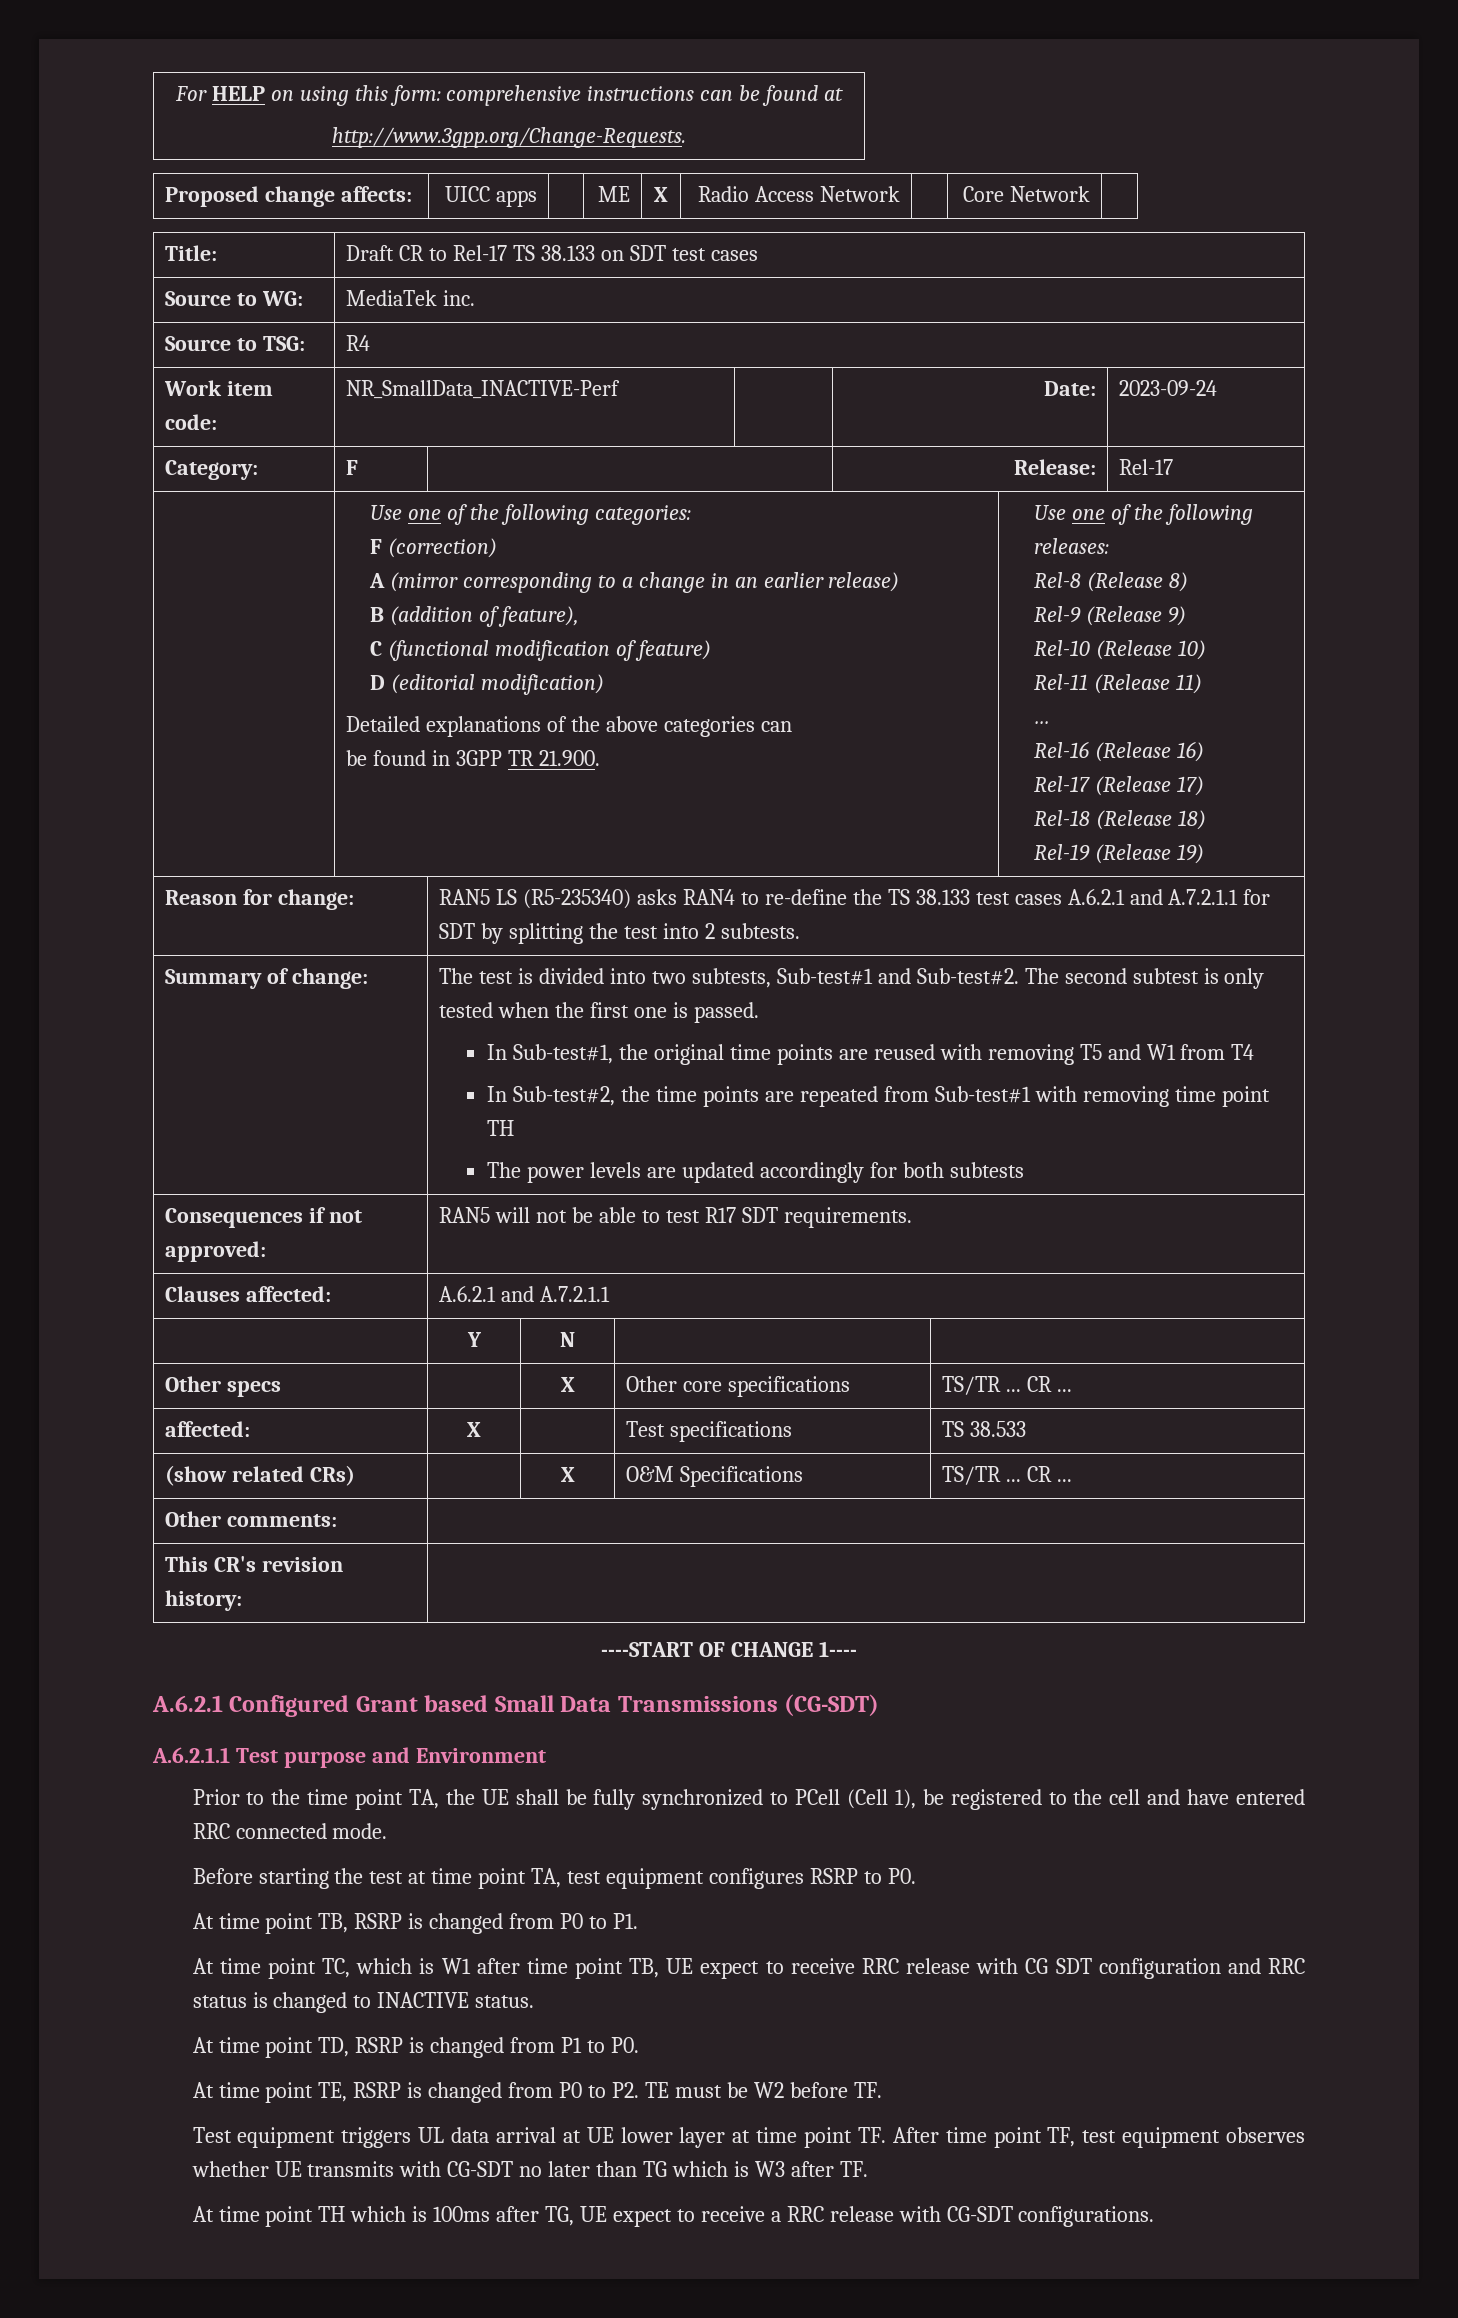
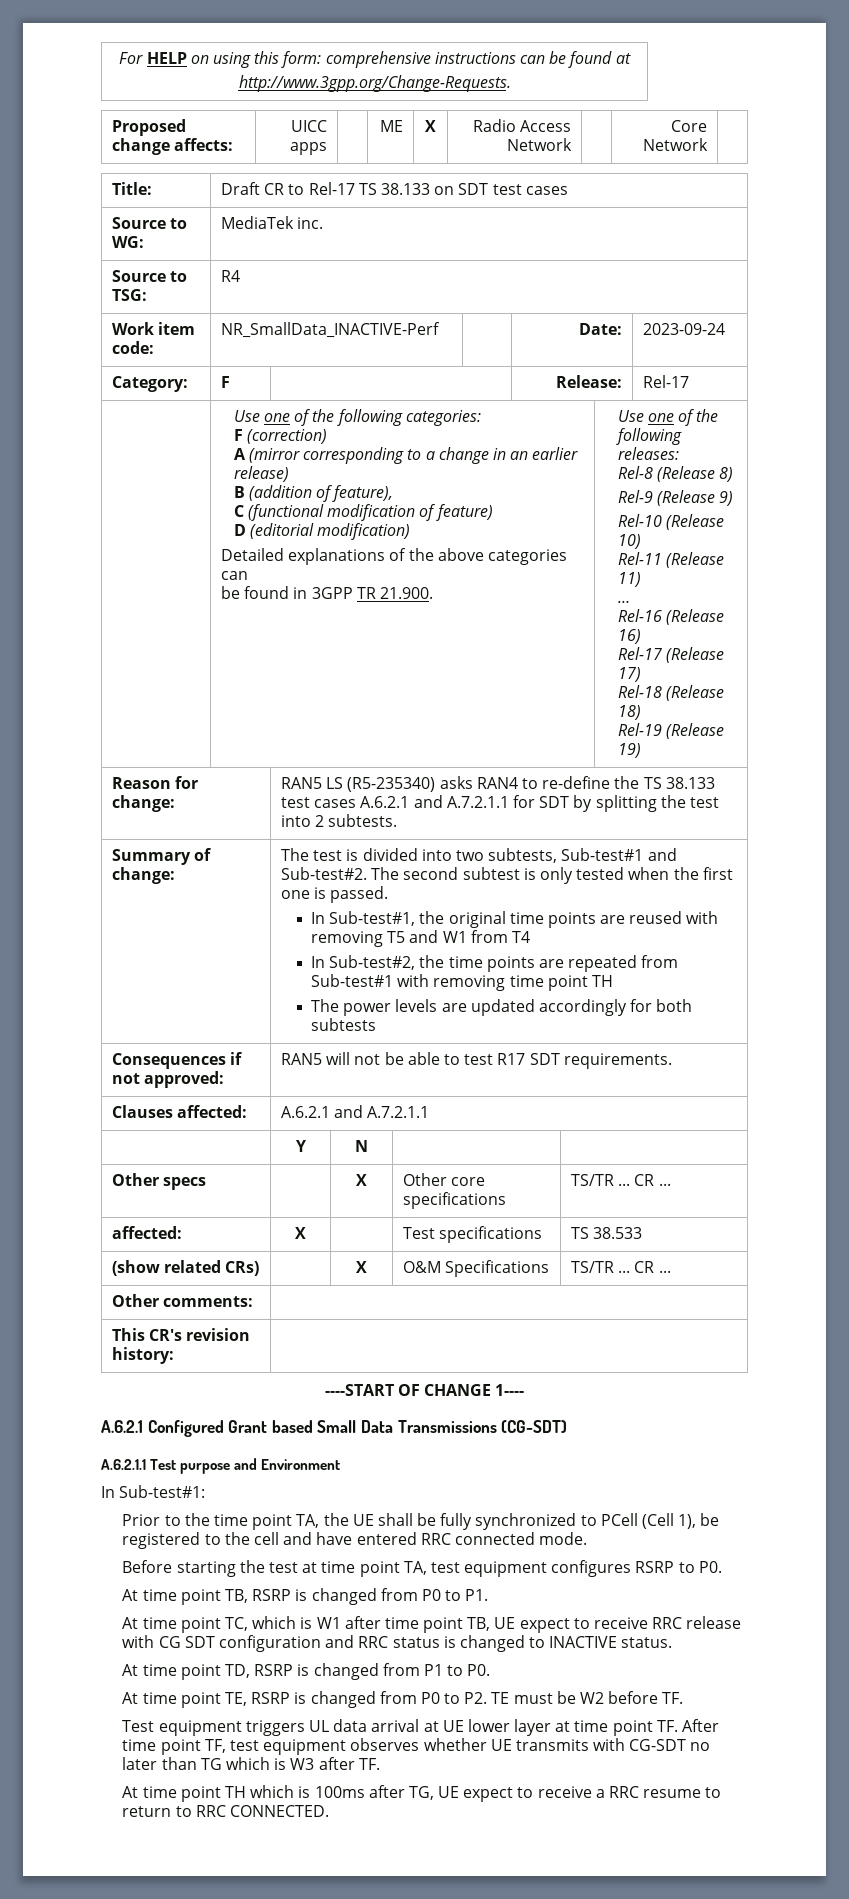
+ In Sub-test#1:
- At time point TH which is 100ms after TG, UE expect to receive a RRC release with CG-SDT configurations.
+ At time point TH which is 100ms after TG, UE expect to receive a RRC resume to return to RRC CONNECTED.

